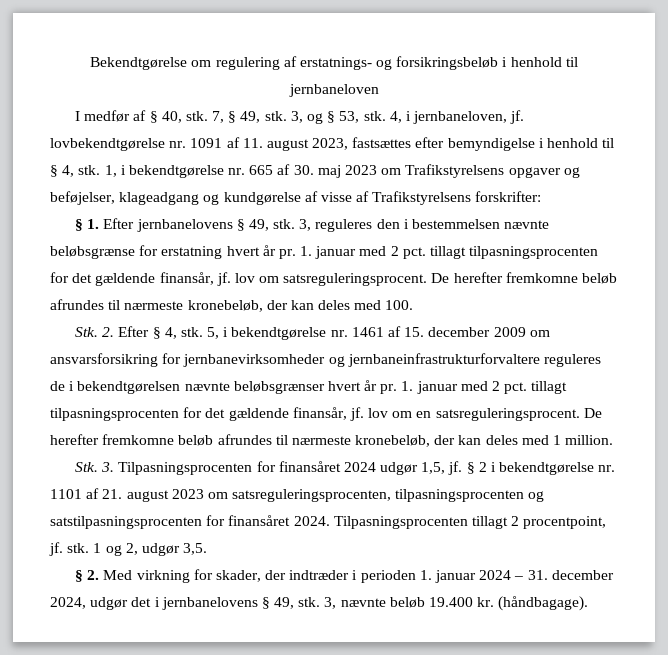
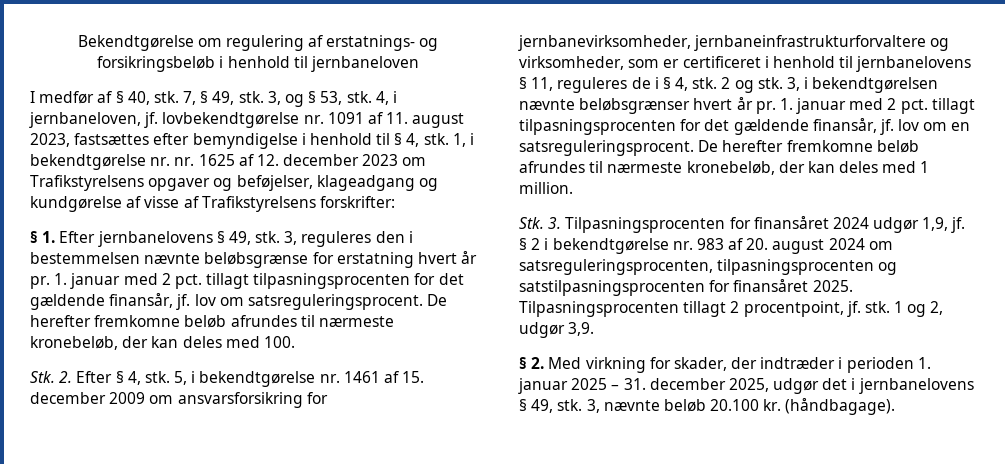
- 1, i bekendtgørelse nr. 665 af 30. maj 2023 om Trafikstyrelsens opgaver og beføjelser, klageadgang og kundgørelse af visse af Trafikstyrelsens forskrifter:
+ 1, i bekendtgørelse nr. nr. 1625 af 12. december 2023 om Trafikstyrelsens opgaver og beføjelser, klageadgang og kundgørelse af visse af Trafikstyrelsens forskrifter:
- 5, i bekendtgørelse nr. 1461 af 15. december 2009 om ansvarsforsikring for jernbanevirksomheder og jernbaneinfrastrukturforvaltere reguleres de i bekendtgørelsen nævnte beløbsgrænser hvert år pr.
+ 5, i bekendtgørelse nr. 1461 af 15. december 2009 om ansvarsforsikring for jernbanevirksomheder, jernbaneinfrastrukturforvaltere og virksomheder, som er certificeret i henhold til jernbanelovens § 11, reguleres de i § 4, stk. 2 og stk. 3, i bekendtgørelsen nævnte beløbsgrænser hvert år pr.
- Stk. 3. Tilpasningsprocenten for finansåret 2024 udgør 1,5, jf.
+ Stk. 3. Tilpasningsprocenten for finansåret 2024 udgør 1,9, jf.
- § 2 i bekendtgørelse nr. 1101 af 21. august 2023 om satsreguleringsprocenten, tilpasningsprocenten og satstilpasningsprocenten for finansåret 2024.
+ § 2 i bekendtgørelse nr. 983 af 20. august 2024 om satsreguleringsprocenten, tilpasningsprocenten og satstilpasningsprocenten for finansåret 2025.
- 1 og 2, udgør 3,5.
+ 1 og 2, udgør 3,9.
- § 2. Med virkning for skader, der indtræder i perioden 1. januar 2024 – 31. december 2024, udgør det i jernbanelovens § 49, stk.
+ § 2. Med virkning for skader, der indtræder i perioden 1. januar 2025 – 31. december 2025, udgør det i jernbanelovens § 49, stk.
- 3, nævnte beløb 19.400 kr.
+ 3, nævnte beløb 20.100 kr.

